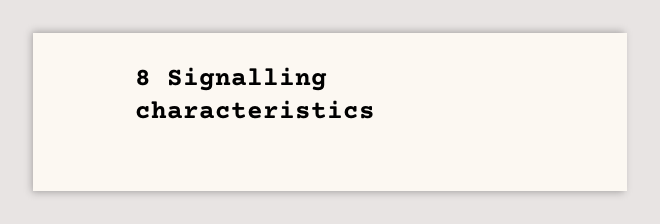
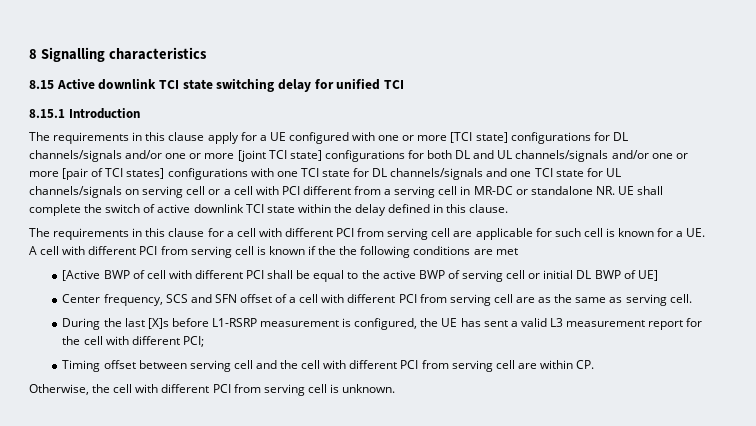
+ 8.15 Active downlink TCI state switching delay for unified TCI
+ 8.15.1 Introduction
+ The requirements in this clause apply for a UE configured with one or more [TCI state] configurations for DL channels/signals and/or one or more [joint TCI state] configurations for both DL and UL channels/signals and/or one or more [pair of TCI states] configurations with one TCI state for DL channels/signals and one TCI state for UL channels/signals on serving cell or a cell with PCI different from a serving cell in MR-DC or standalone NR. UE shall complete the switch of active downlink TCI state within the delay defined in this clause.
+ The requirements in this clause for a cell with different PCI from serving cell are applicable for such cell is known for a UE. A cell with different PCI from serving cell is known if the the following conditions are met
+ [Active BWP of cell with different PCI shall be equal to the active BWP of serving cell or initial DL BWP of UE]
+ Center frequency, SCS and SFN offset of a cell with different PCI from serving cell are as the same as serving cell.
+ During the last [X]s before L1-RSRP measurement is configured, the UE has sent a valid L3 measurement report for the cell with different PCI;
+ Timing offset between serving cell and the cell with different PCI from serving cell are within CP.
+ Otherwise, the cell with different PCI from serving cell is unknown.

